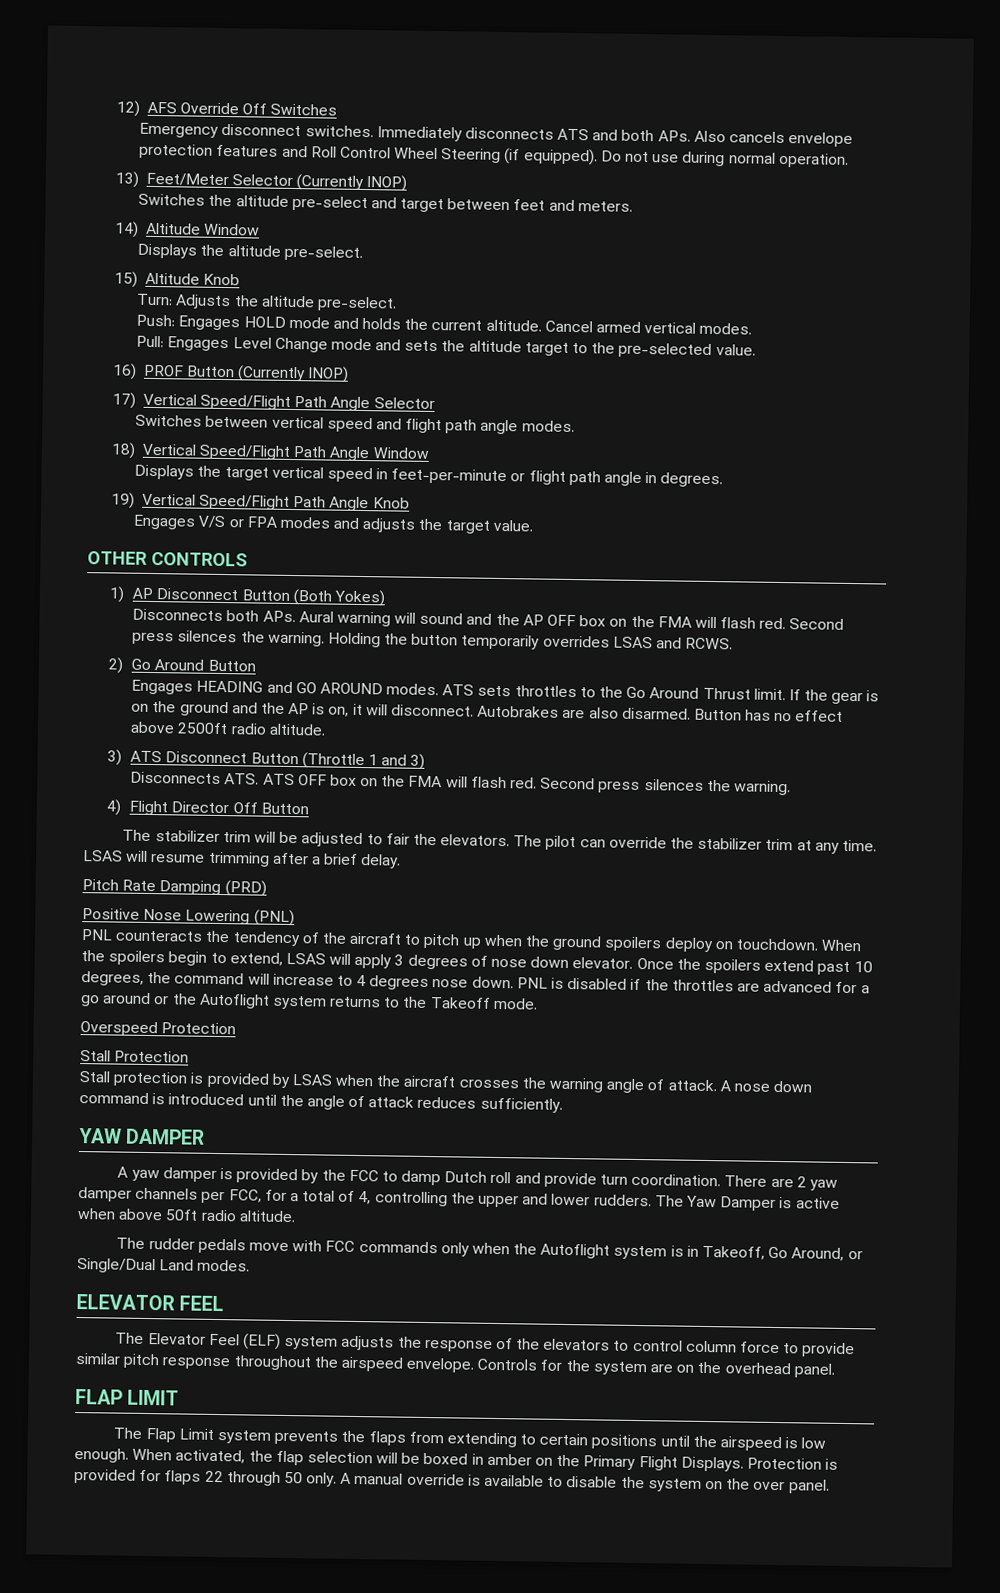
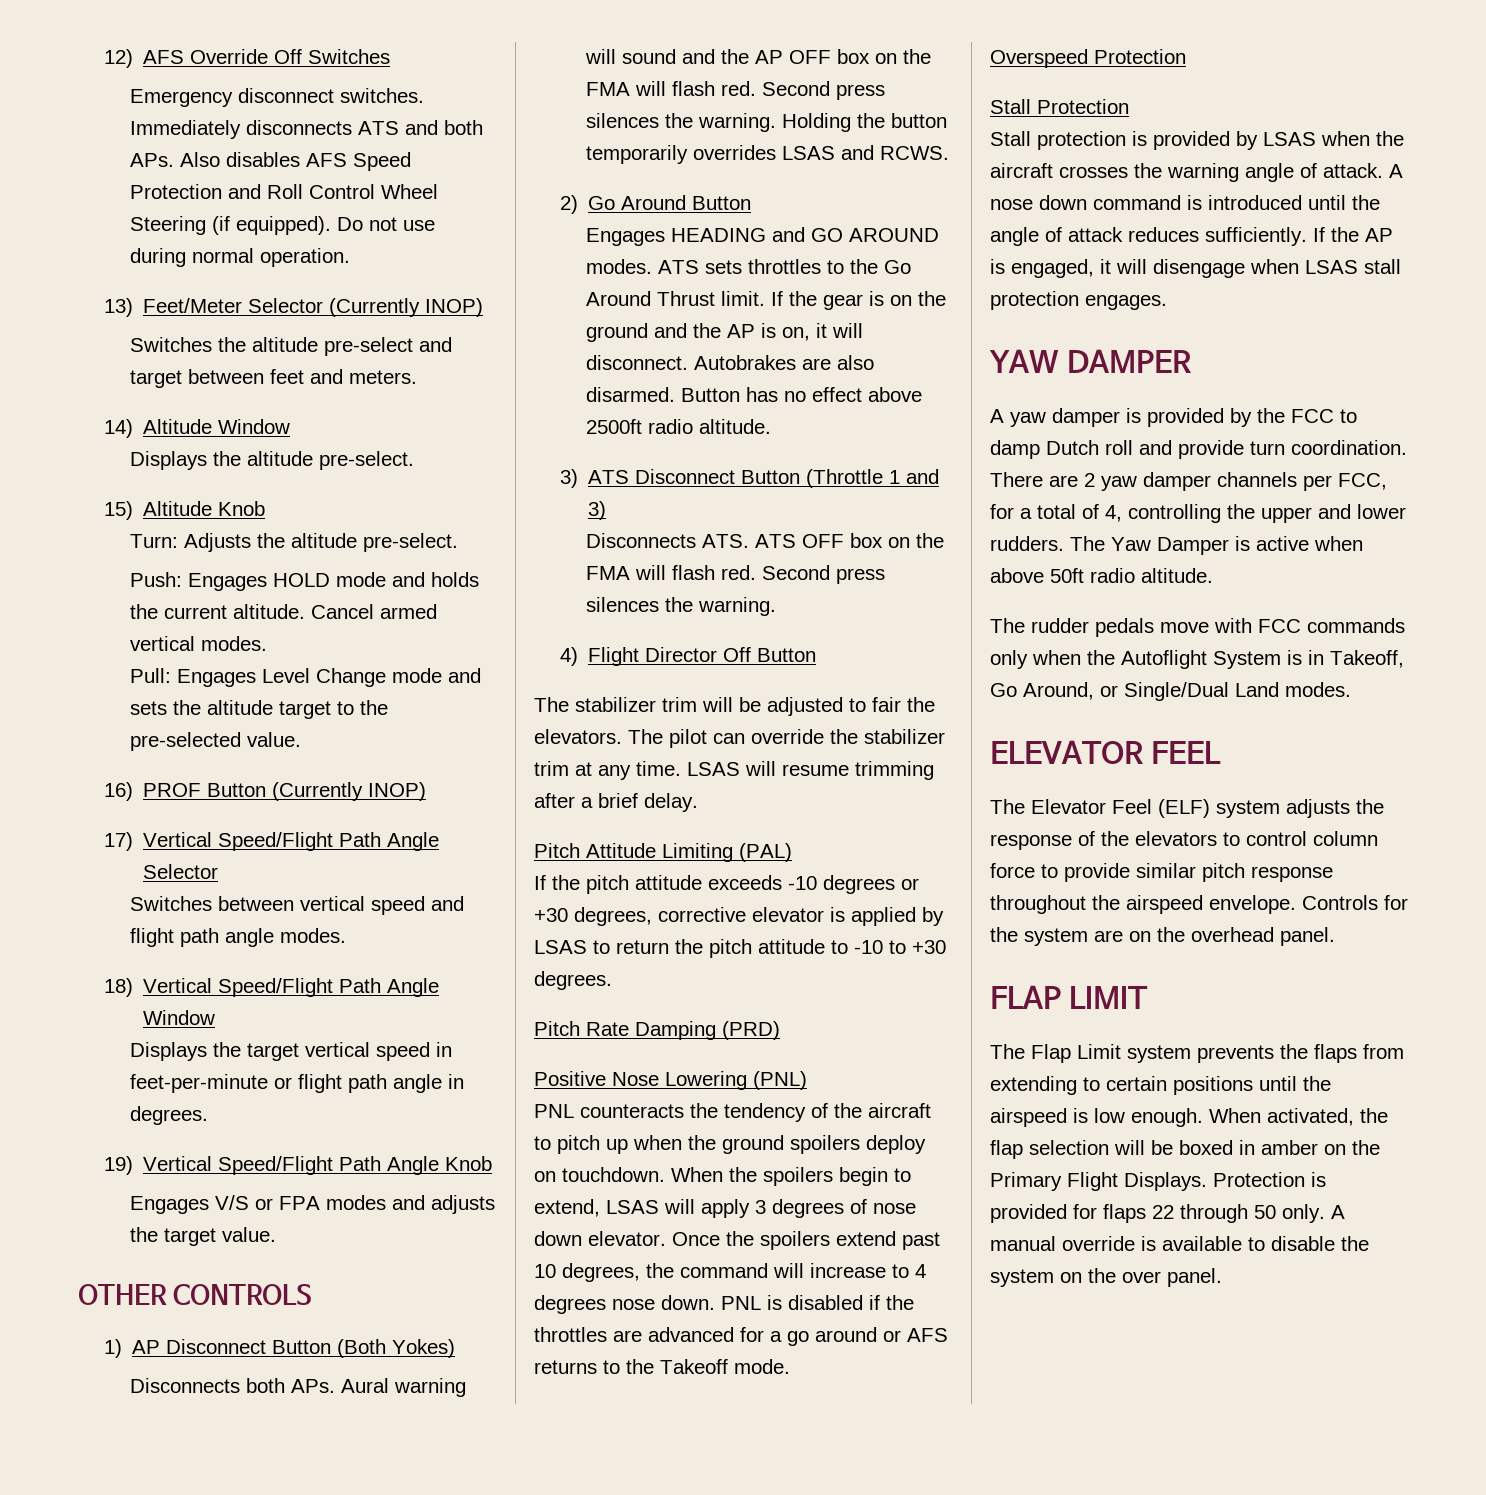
- Immediately disconnects ATS and both APs. Also cancels envelope protection features and Roll Control Wheel Steering (if equipped).
+ Immediately disconnects ATS and both APs. Also disables AFS Speed Protection and Roll Control Wheel Steering (if equipped).
+ Pitch Attitude Limiting (PAL)
+ If the pitch attitude exceeds -10 degrees or +30 degrees, corrective elevator is applied by LSAS to return the pitch attitude to -10 to +30 degrees.
- PNL is disabled if the throttles are advanced for a go around or the Autoflight system returns to the Takeoff mode.
+ PNL is disabled if the throttles are advanced for a go around or AFS returns to the Takeoff mode.
+ If the AP is engaged, it will disengage when LSAS stall protection engages.
- The rudder pedals move with FCC commands only when the Autoflight system is in Takeoff, Go Around, or Single/Dual Land modes.
+ The rudder pedals move with FCC commands only when the Autoflight System is in Takeoff, Go Around, or Single/Dual Land modes.

